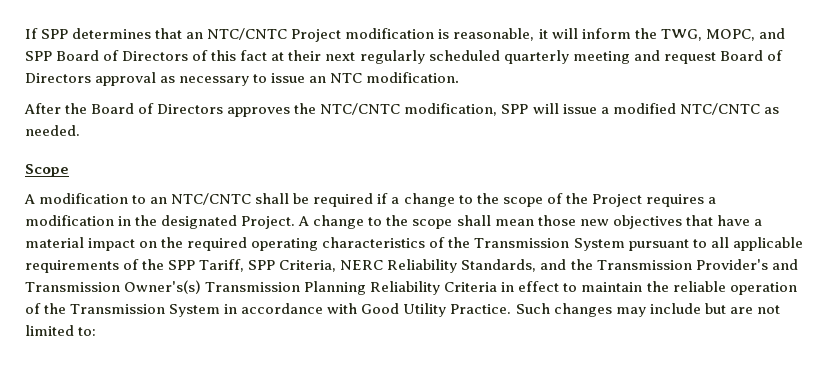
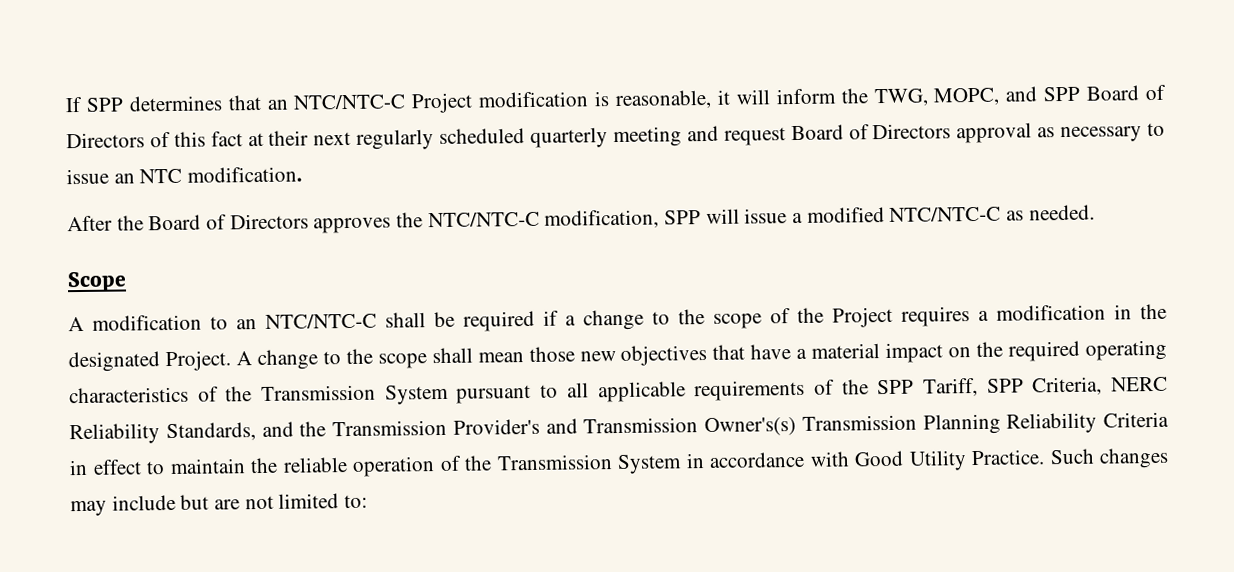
- If SPP determines that an NTC/CNTC Project modification is reasonable, it will inform the TWG, MOPC, and SPP Board of Directors of this fact at their next regularly scheduled quarterly meeting and request Board of Directors approval as necessary to issue an NTC modification.
+ If SPP determines that an NTC/NTC-C Project modification is reasonable, it will inform the TWG, MOPC, and SPP Board of Directors of this fact at their next regularly scheduled quarterly meeting and request Board of Directors approval as necessary to issue an NTC modification.
- After the Board of Directors approves the NTC/CNTC modification, SPP will issue a modified NTC/CNTC as needed.
+ After the Board of Directors approves the NTC/NTC-C modification, SPP will issue a modified NTC/NTC-C as needed.
- A modification to an NTC/CNTC shall be required if a change to the scope of the Project requires a modification in the designated Project.
+ A modification to an NTC/NTC-C shall be required if a change to the scope of the Project requires a modification in the designated Project.

